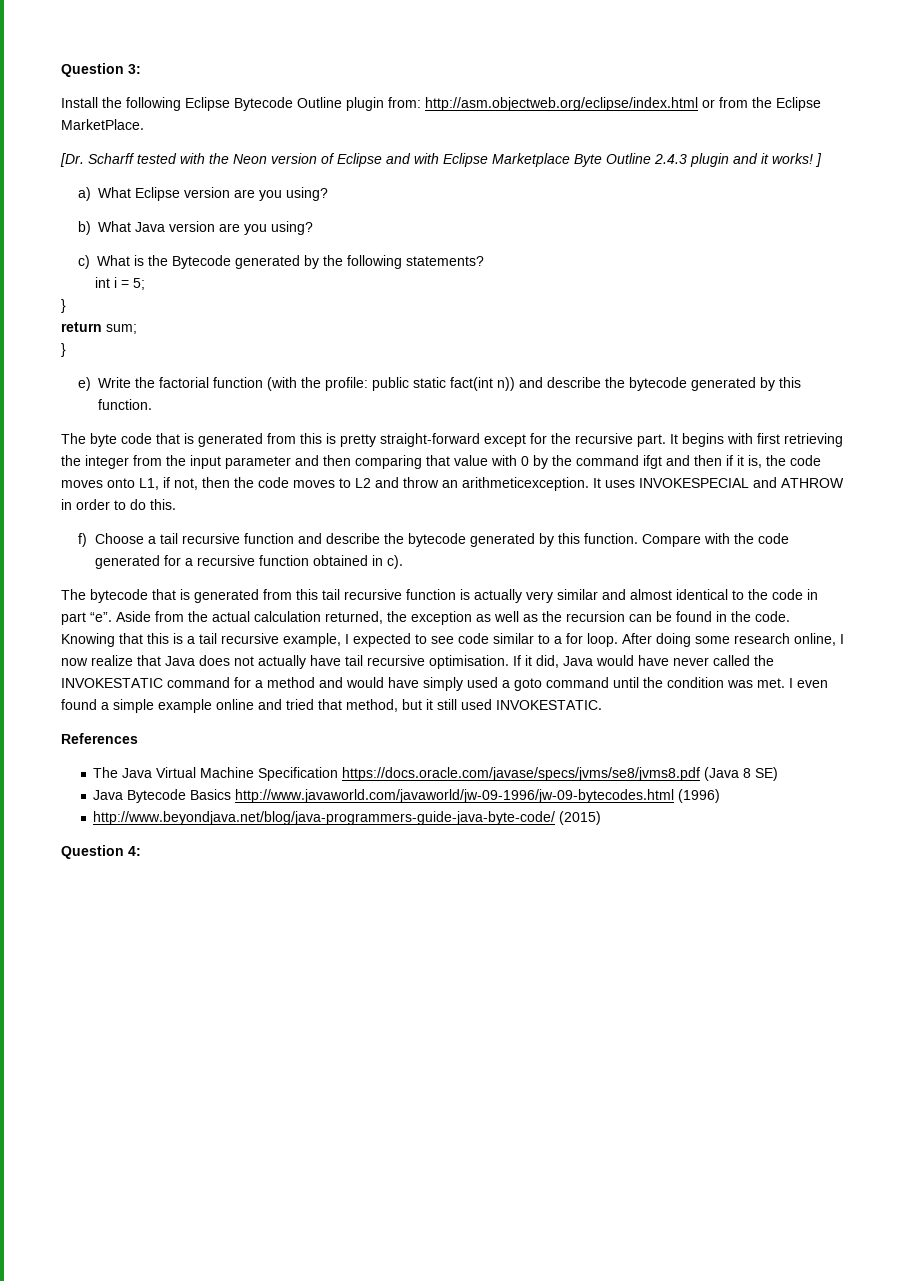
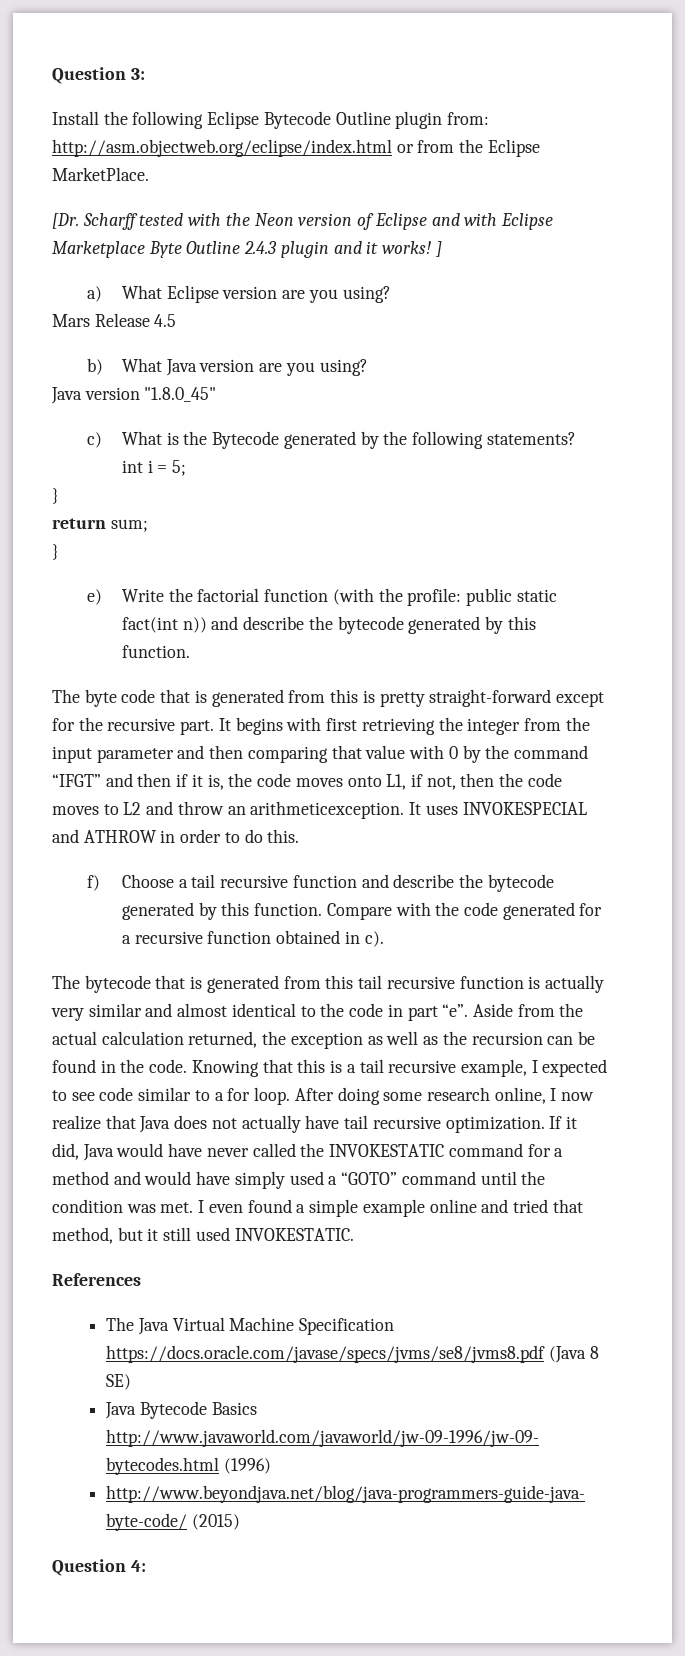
+ Mars Release 4.5
+ Java version "1.8.0_45"
- It begins with first retrieving the integer from the input parameter and then comparing that value with 0 by the command ifgt and then if it is, the code moves onto L1, if not, then the code moves to L2 and throw an arithmeticexception.
+ It begins with first retrieving the integer from the input parameter and then comparing that value with 0 by the command “IFGT” and then if it is, the code moves onto L1, if not, then the code moves to L2 and throw an arithmeticexception.
- After doing some research online, I now realize that Java does not actually have tail recursive optimisation.
+ After doing some research online, I now realize that Java does not actually have tail recursive optimization.
- If it did, Java would have never called the INVOKESTATIC command for a method and would have simply used a goto command until the condition was met.
+ If it did, Java would have never called the INVOKESTATIC command for a method and would have simply used a “GOTO” command until the condition was met.

